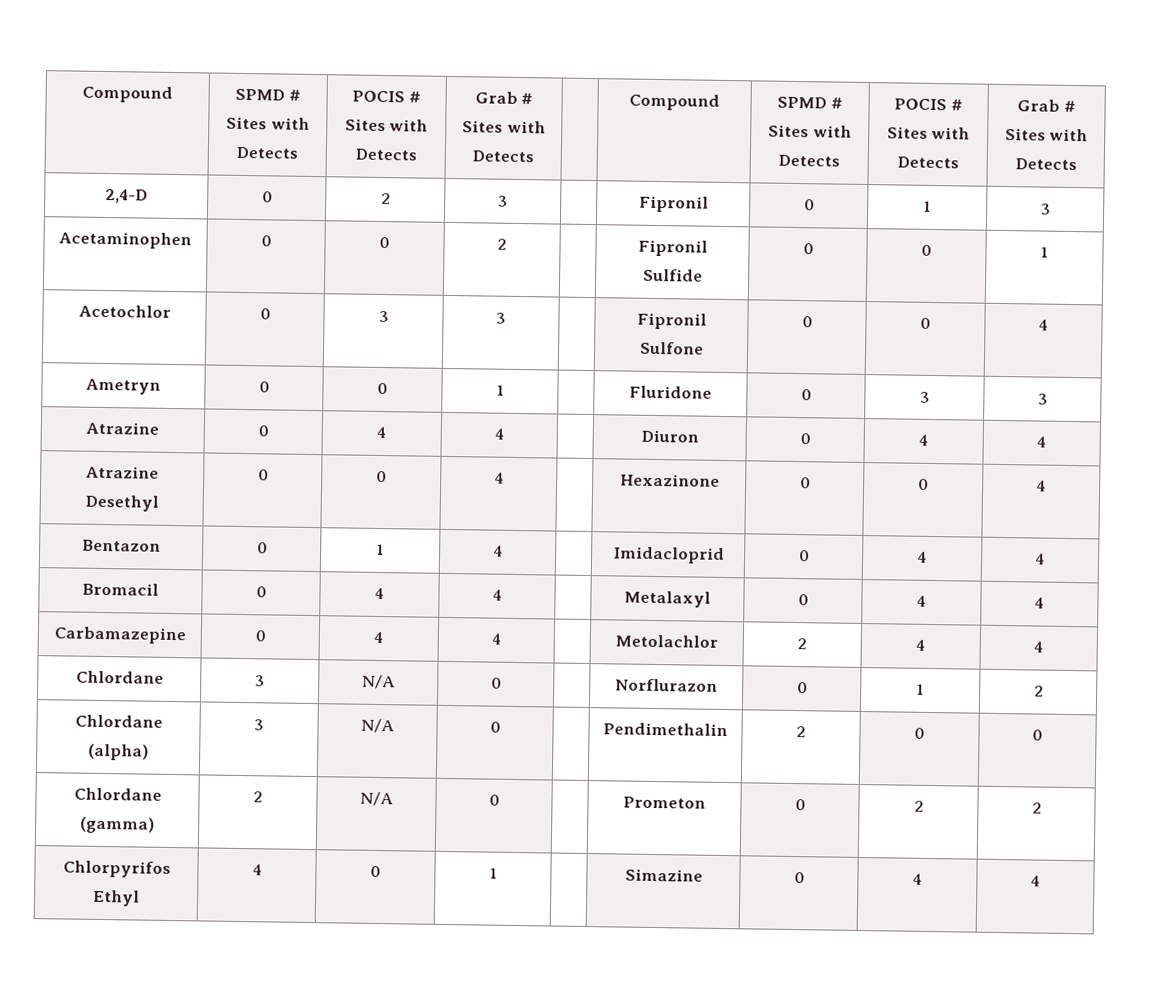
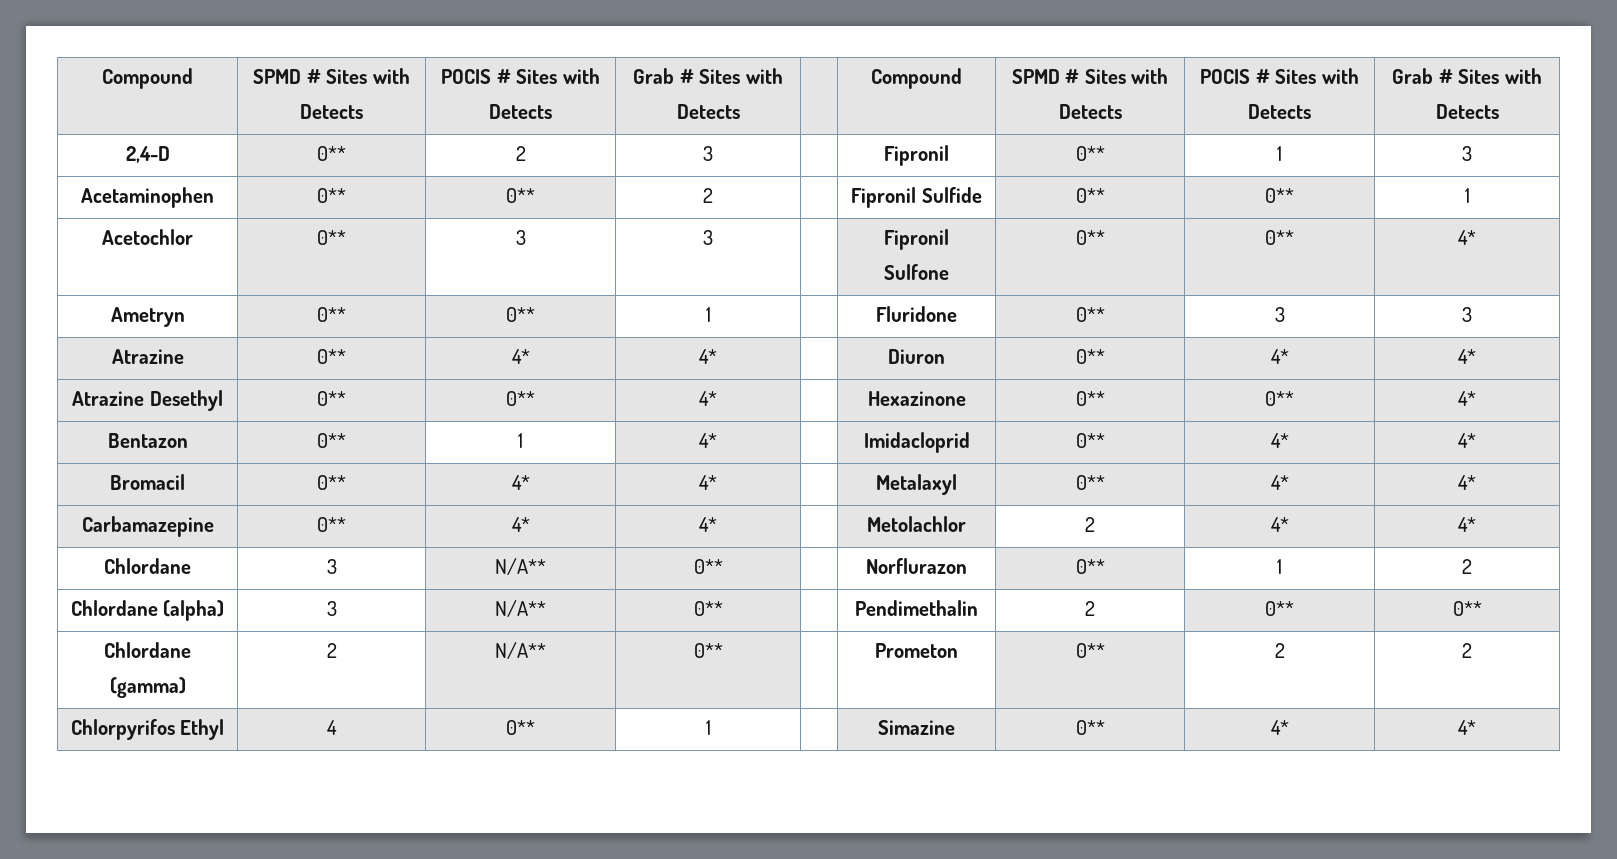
- 2,4-D | 0 | 2 | 3 | | Fipronil | 0 | 1 | 3
+ 2,4-D | 0** | 2 | 3 | | Fipronil | 0** | 1 | 3
- Acetaminophen | 0 | 0 | 2 | | Fipronil Sulfide | 0 | 0 | 1
+ Acetaminophen | 0** | 0** | 2 | | Fipronil Sulfide | 0** | 0** | 1
- Acetochlor | 0 | 3 | 3 | | Fipronil Sulfone | 0 | 0 | 4
+ Acetochlor | 0** | 3 | 3 | | Fipronil Sulfone | 0** | 0** | 4*
- Ametryn | 0 | 0 | 1 | | Fluridone | 0 | 3 | 3
+ Ametryn | 0** | 0** | 1 | | Fluridone | 0** | 3 | 3
- Atrazine | 0 | 4 | 4 | | Diuron | 0 | 4 | 4
- Atrazine Desethyl | 0 | 0 | 4 | | Hexazinone | 0 | 0 | 4
+ Atrazine | 0** | 4* | 4* | | Diuron | 0** | 4* | 4*
+ Atrazine Desethyl | 0** | 0** | 4* | | Hexazinone | 0** | 0** | 4*
- Bentazon | 0 | 1 | 4 | | Imidacloprid | 0 | 4 | 4
- Bromacil | 0 | 4 | 4 | | Metalaxyl | 0 | 4 | 4
- Carbamazepine | 0 | 4 | 4 | | Metolachlor | 2 | 4 | 4
+ Bentazon | 0** | 1 | 4* | | Imidacloprid | 0** | 4* | 4*
+ Bromacil | 0** | 4* | 4* | | Metalaxyl | 0** | 4* | 4*
+ Carbamazepine | 0** | 4* | 4* | | Metolachlor | 2 | 4* | 4*
- Chlordane | 3 | N/A | 0 | | Norflurazon | 0 | 1 | 2
+ Chlordane | 3 | N/A** | 0** | | Norflurazon | 0** | 1 | 2
- Chlordane (alpha) | 3 | N/A | 0 | | Pendimethalin | 2 | 0 | 0
+ Chlordane (alpha) | 3 | N/A** | 0** | | Pendimethalin | 2 | 0** | 0**
- Chlordane (gamma) | 2 | N/A | 0 | | Prometon | 0 | 2 | 2
+ Chlordane (gamma) | 2 | N/A** | 0** | | Prometon | 0** | 2 | 2
- Chlorpyrifos Ethyl | 4 | 0 | 1 | | Simazine | 0 | 4 | 4
+ Chlorpyrifos Ethyl | 4 | 0** | 1 | | Simazine | 0** | 4* | 4*

